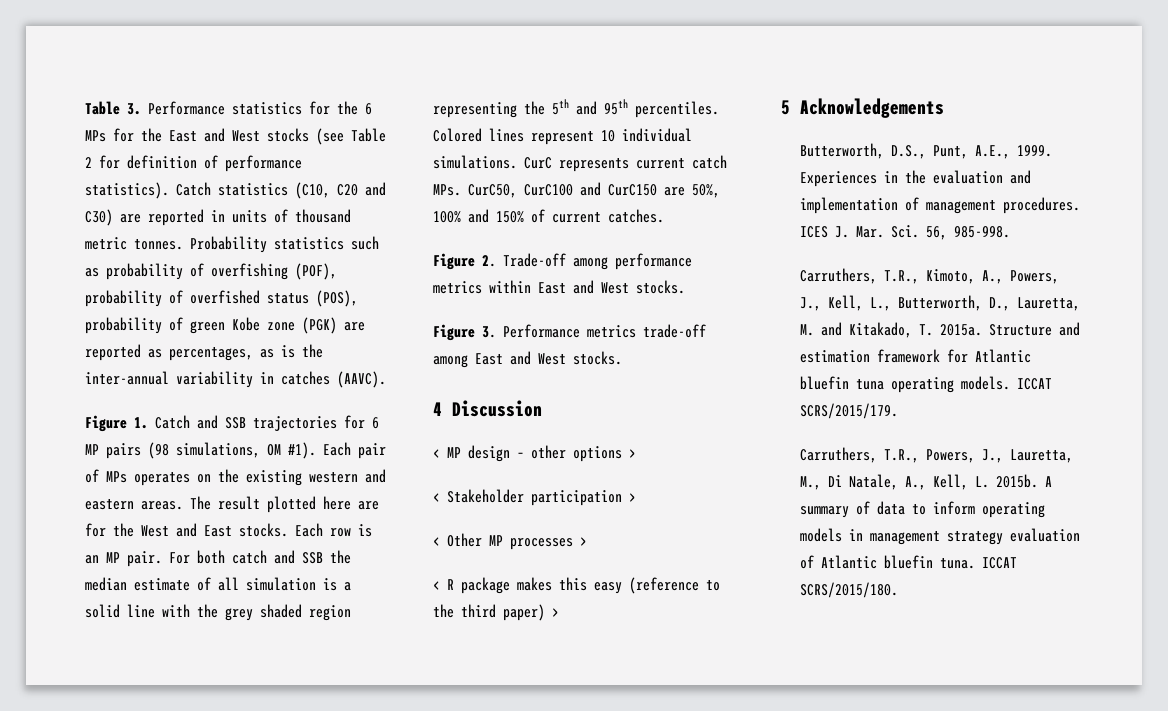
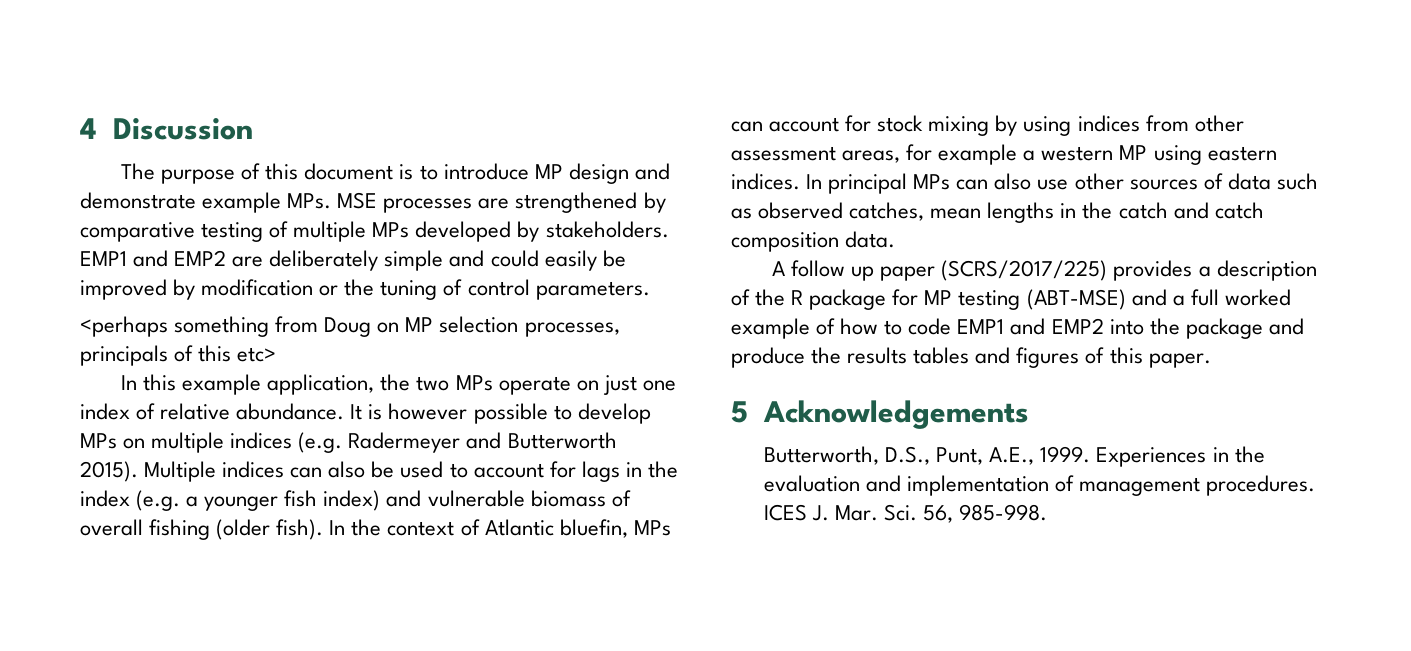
- Table 3. Performance statistics for the 6 MPs for the East and West stocks (see Table 2 for definition of performance statistics). Catch statistics (C10, C20 and C30) are reported in units of thousand metric tonnes. Probability statistics such as probability of overfishing (POF), probability of overfished status (POS), probability of green Kobe zone (PGK) are reported as percentages, as is the inter-annual variability in catches (AAVC).
- Figure 1. Catch and SSB trajectories for 6 MP pairs (98 simulations, OM #1). Each pair of MPs operates on the existing western and eastern areas. The result plotted here are for the West and East stocks. Each row is an MP pair. For both catch and SSB the median estimate of all simulation is a solid line with the grey shaded region representing the 5th and 95th percentiles. Colored lines represent 10 individual simulations. CurC represents current catch MPs. CurC50, CurC100 and CurC150 are 50%, 100% and 150% of current catches.
- Figure 2. Trade-off among performance metrics within East and West stocks.
- Figure 3. Performance metrics trade-off among East and West stocks.
  4 Discussion
- < MP design – other options >
- < Stakeholder participation >
- < Other MP processes >
- < R package makes this easy (reference to the third paper) >
+ The purpose of this document is to introduce MP design and demonstrate example MPs. MSE processes are strengthened by comparative testing of multiple MPs developed by stakeholders. EMP1 and EMP2 are deliberately simple and could easily be improved by modification or the tuning of control parameters.
+ <perhaps something from Doug on MP selection processes, principals of this etc>
+ In this example application, the two MPs operate on just one index of relative abundance. It is however possible to develop MPs on multiple indices (e.g. Radermeyer and Butterworth 2015). Multiple indices can also be used to account for lags in the index (e.g. a younger fish index) and vulnerable biomass of overall fishing (older fish). In the context of Atlantic bluefin, MPs can account for stock mixing by using indices from other assessment areas, for example a western MP using eastern indices. In principal MPs can also use other sources of data such as observed catches, mean lengths in the catch and catch composition data.
+ A follow up paper (SCRS/2017/225) provides a description of the R package for MP testing (ABT-MSE) and a full worked example of how to code EMP1 and EMP2 into the package and produce the results tables and figures of this paper.
- Carruthers, T.R., Kimoto, A., Powers, J., Kell, L., Butterworth, D., Lauretta, M. and Kitakado, T. 2015a. Structure and estimation framework for Atlantic bluefin tuna operating models. ICCAT SCRS/2015/179.
- Carruthers, T.R., Powers, J., Lauretta, M., Di Natale, A., Kell, L. 2015b. A summary of data to inform operating models in management strategy evaluation of Atlantic bluefin tuna. ICCAT SCRS/2015/180.

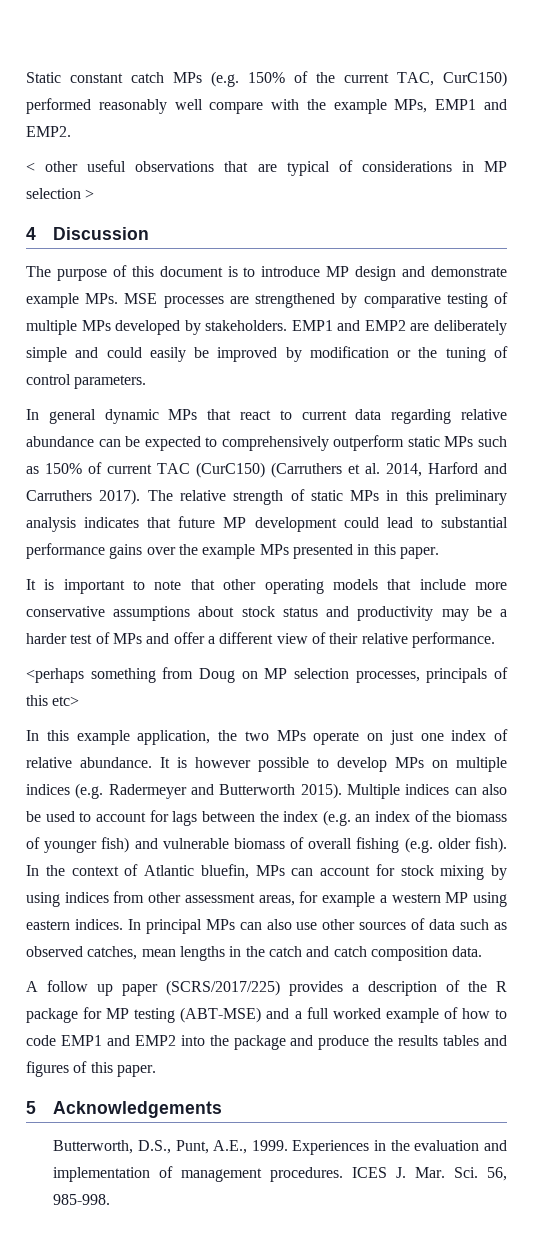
+ Static constant catch MPs (e.g. 150% of the current TAC, CurC150) performed reasonably well compare with the example MPs, EMP1 and EMP2.
+ < other useful observations that are typical of considerations in MP selection >
+ In general dynamic MPs that react to current data regarding relative abundance can be expected to comprehensively outperform static MPs such as 150% of current TAC (CurC150) (Carruthers et al. 2014, Harford and Carruthers 2017). The relative strength of static MPs in this preliminary analysis indicates that future MP development could lead to substantial performance gains over the example MPs presented in this paper.
+ It is important to note that other operating models that include more conservative assumptions about stock status and productivity may be a harder test of MPs and offer a different view of their relative performance.
- Multiple indices can also be used to account for lags in the index (e.g. a younger fish index) and vulnerable biomass of overall fishing (older fish).
+ Multiple indices can also be used to account for lags between the index (e.g. an index of the biomass of younger fish) and vulnerable biomass of overall fishing (e.g. older fish).

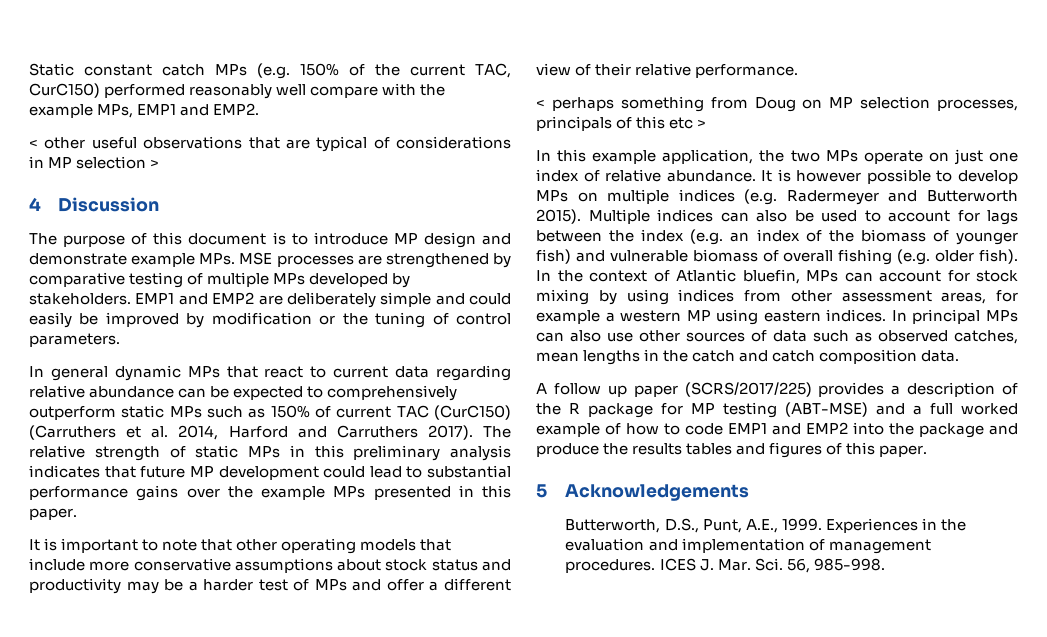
- <perhaps something from Doug on MP selection processes, principals of this etc>
+ < perhaps something from Doug on MP selection processes, principals of this etc >

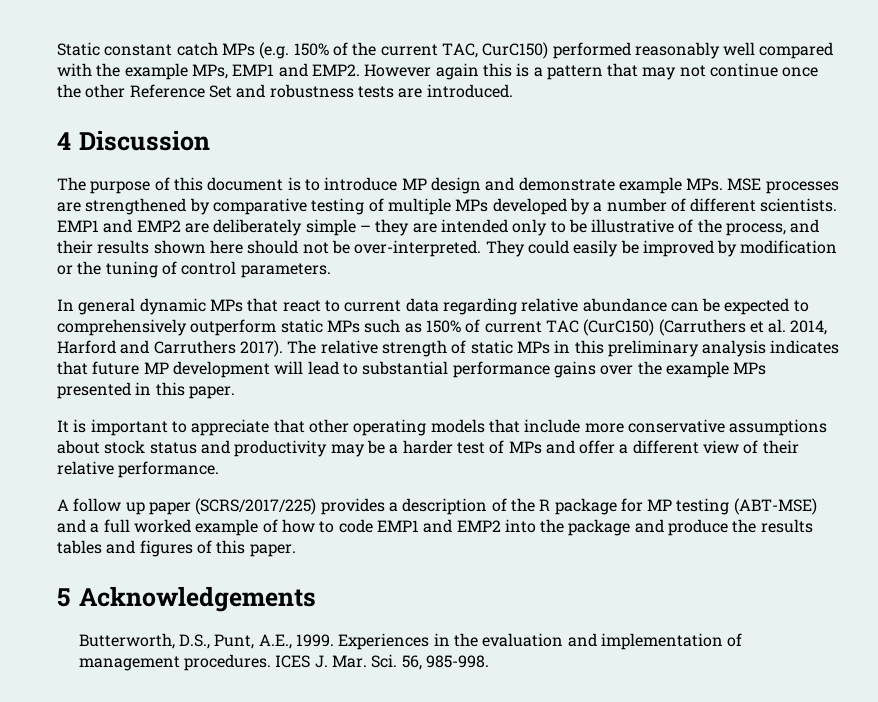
- Static constant catch MPs (e.g. 150% of the current TAC, CurC150) performed reasonably well compare with the example MPs, EMP1 and EMP2.
- < other useful observations that are typical of considerations in MP selection >
+ Static constant catch MPs (e.g. 150% of the current TAC, CurC150) performed reasonably well compared with the example MPs, EMP1 and EMP2. However again this is a pattern that may not continue once the other Reference Set and robustness tests are introduced.
- The purpose of this document is to introduce MP design and demonstrate example MPs. MSE processes are strengthened by comparative testing of multiple MPs developed by stakeholders.
+ The purpose of this document is to introduce MP design and demonstrate example MPs. MSE processes are strengthened by comparative testing of multiple MPs developed by a number of different scientists.
- EMP1 and EMP2 are deliberately simple and could easily be improved by modification or the tuning of control parameters.
+ EMP1 and EMP2 are deliberately simple – they are intended only to be illustrative of the process, and their results shown here should not be over-interpreted. They could easily be improved by modification or the tuning of control parameters.
- The relative strength of static MPs in this preliminary analysis indicates that future MP development could lead to substantial performance gains over the example MPs presented in this paper.
+ The relative strength of static MPs in this preliminary analysis indicates that future MP development will lead to substantial performance gains over the example MPs presented in this paper.
- It is important to note that other operating models that include more conservative assumptions about stock status and productivity may be a harder test of MPs and offer a different view of their relative performance.
+ It is important to appreciate that other operating models that include more conservative assumptions about stock status and productivity may be a harder test of MPs and offer a different view of their relative performance.
- < perhaps something from Doug on MP selection processes, principals of this etc >
- In this example application, the two MPs operate on just one index of relative abundance. It is however possible to develop MPs on multiple indices (e.g. Radermeyer and Butterworth 2015). Multiple indices can also be used to account for lags between the index (e.g. an index of the biomass of younger fish) and vulnerable biomass of overall fishing (e.g. older fish). In the context of Atlantic bluefin, MPs can account for stock mixing by using indices from other assessment areas, for example a western MP using eastern indices. In principal MPs can also use other sources of data such as observed catches, mean lengths in the catch and catch composition data.

